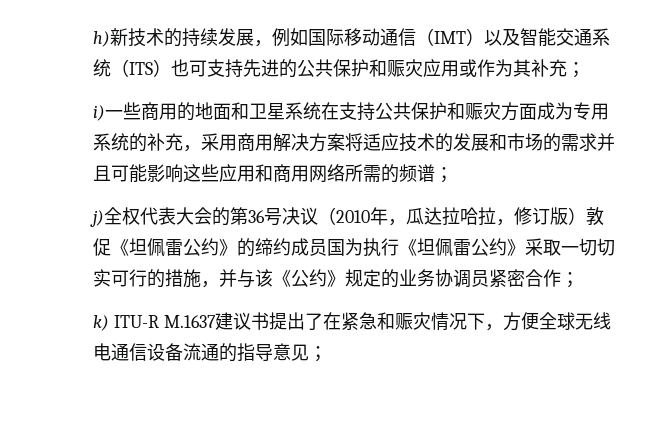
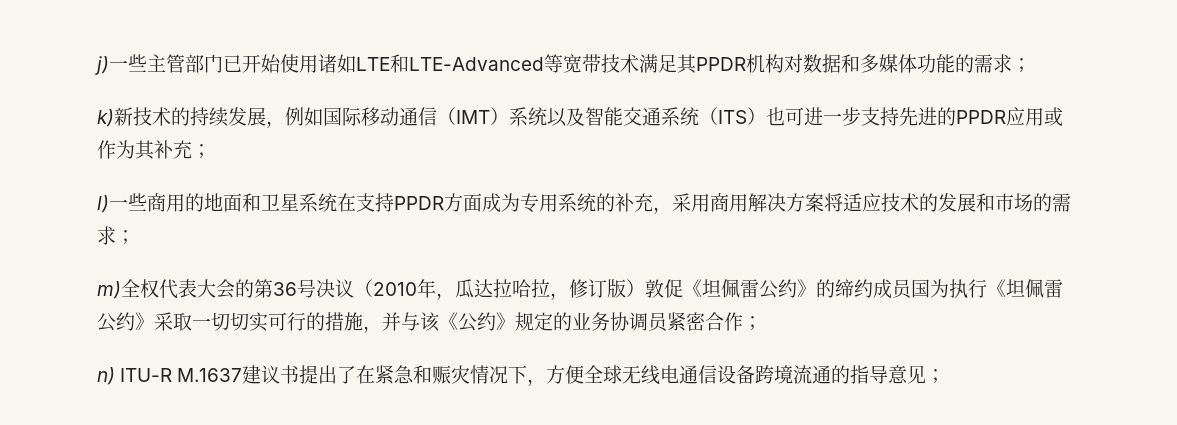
- h)新技术的持续发展，例如国际移动通信（IMT）以及智能交通系统（ITS）也可支持先进的公共保护和赈灾应用或作为其补充；
+ j)一些主管部门已开始使用诸如LTE和LTE-Advanced等宽带技术满足其PPDR机构对数据和多媒体功能的需求；
+ k)新技术的持续发展，例如国际移动通信（IMT）系统以及智能交通系统（ITS）也可进一步支持先进的PPDR应用或作为其补充；
- i)一些商用的地面和卫星系统在支持公共保护和赈灾方面成为专用系统的补充，采用商用解决方案将适应技术的发展和市场的需求并且可能影响这些应用和商用网络所需的频谱；
- j)全权代表大会的第36号决议（2010年，瓜达拉哈拉，修订版）敦促《坦佩雷公约》的缔约成员国为执行《坦佩雷公约》采取一切切实可行的措施，并与该《公约》规定的业务协调员紧密合作；
+ l)一些商用的地面和卫星系统在支持PPDR方面成为专用系统的补充，采用商用解决方案将适应技术的发展和市场的需求；
+ m)全权代表大会的第36号决议（2010年，瓜达拉哈拉，修订版）敦促《坦佩雷公约》的缔约成员国为执行《坦佩雷公约》采取一切切实可行的措施，并与该《公约》规定的业务协调员紧密合作；
- k) ITU-R M.1637建议书提出了在紧急和赈灾情况下，方便全球无线电通信设备流通的指导意见；
+ n) ITU-R M.1637建议书提出了在紧急和赈灾情况下，方便全球无线电通信设备跨境流通的指导意见；

